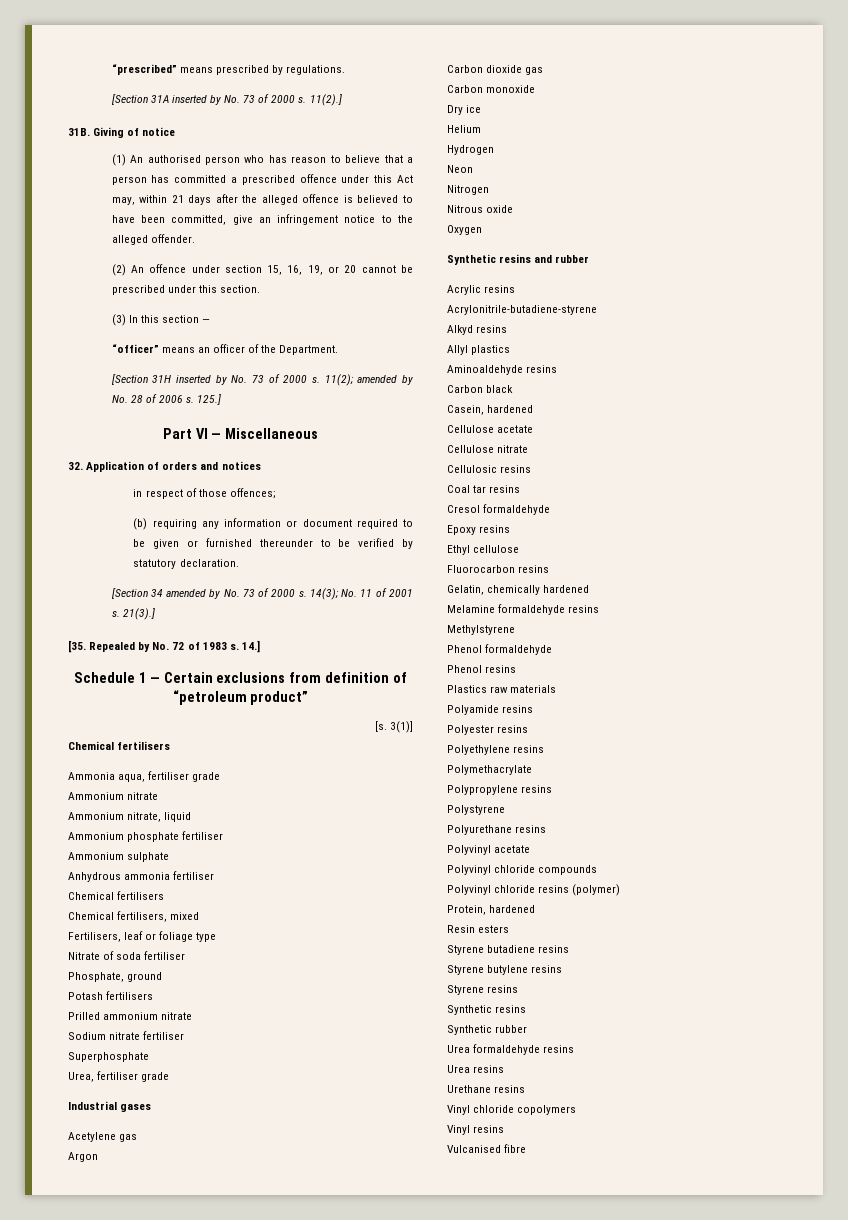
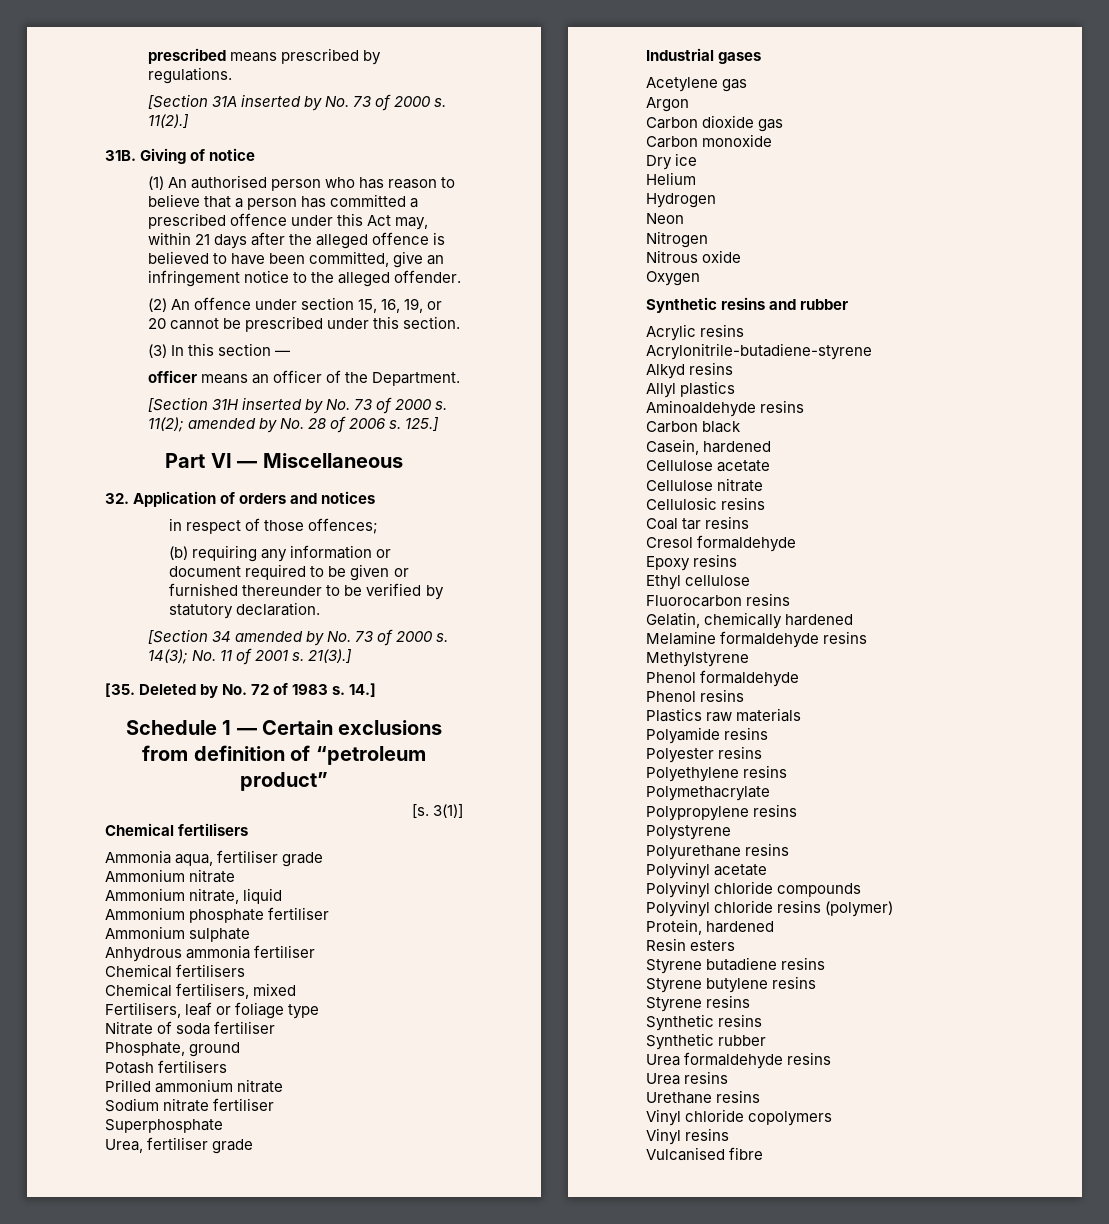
- “prescribed” means prescribed by regulations.
+ prescribed means prescribed by regulations.
- “officer” means an officer of the Department.
+ officer means an officer of the Department.
- [35. Repealed by No. 72 of 1983 s.
+ [35. Deleted by No. 72 of 1983 s.

